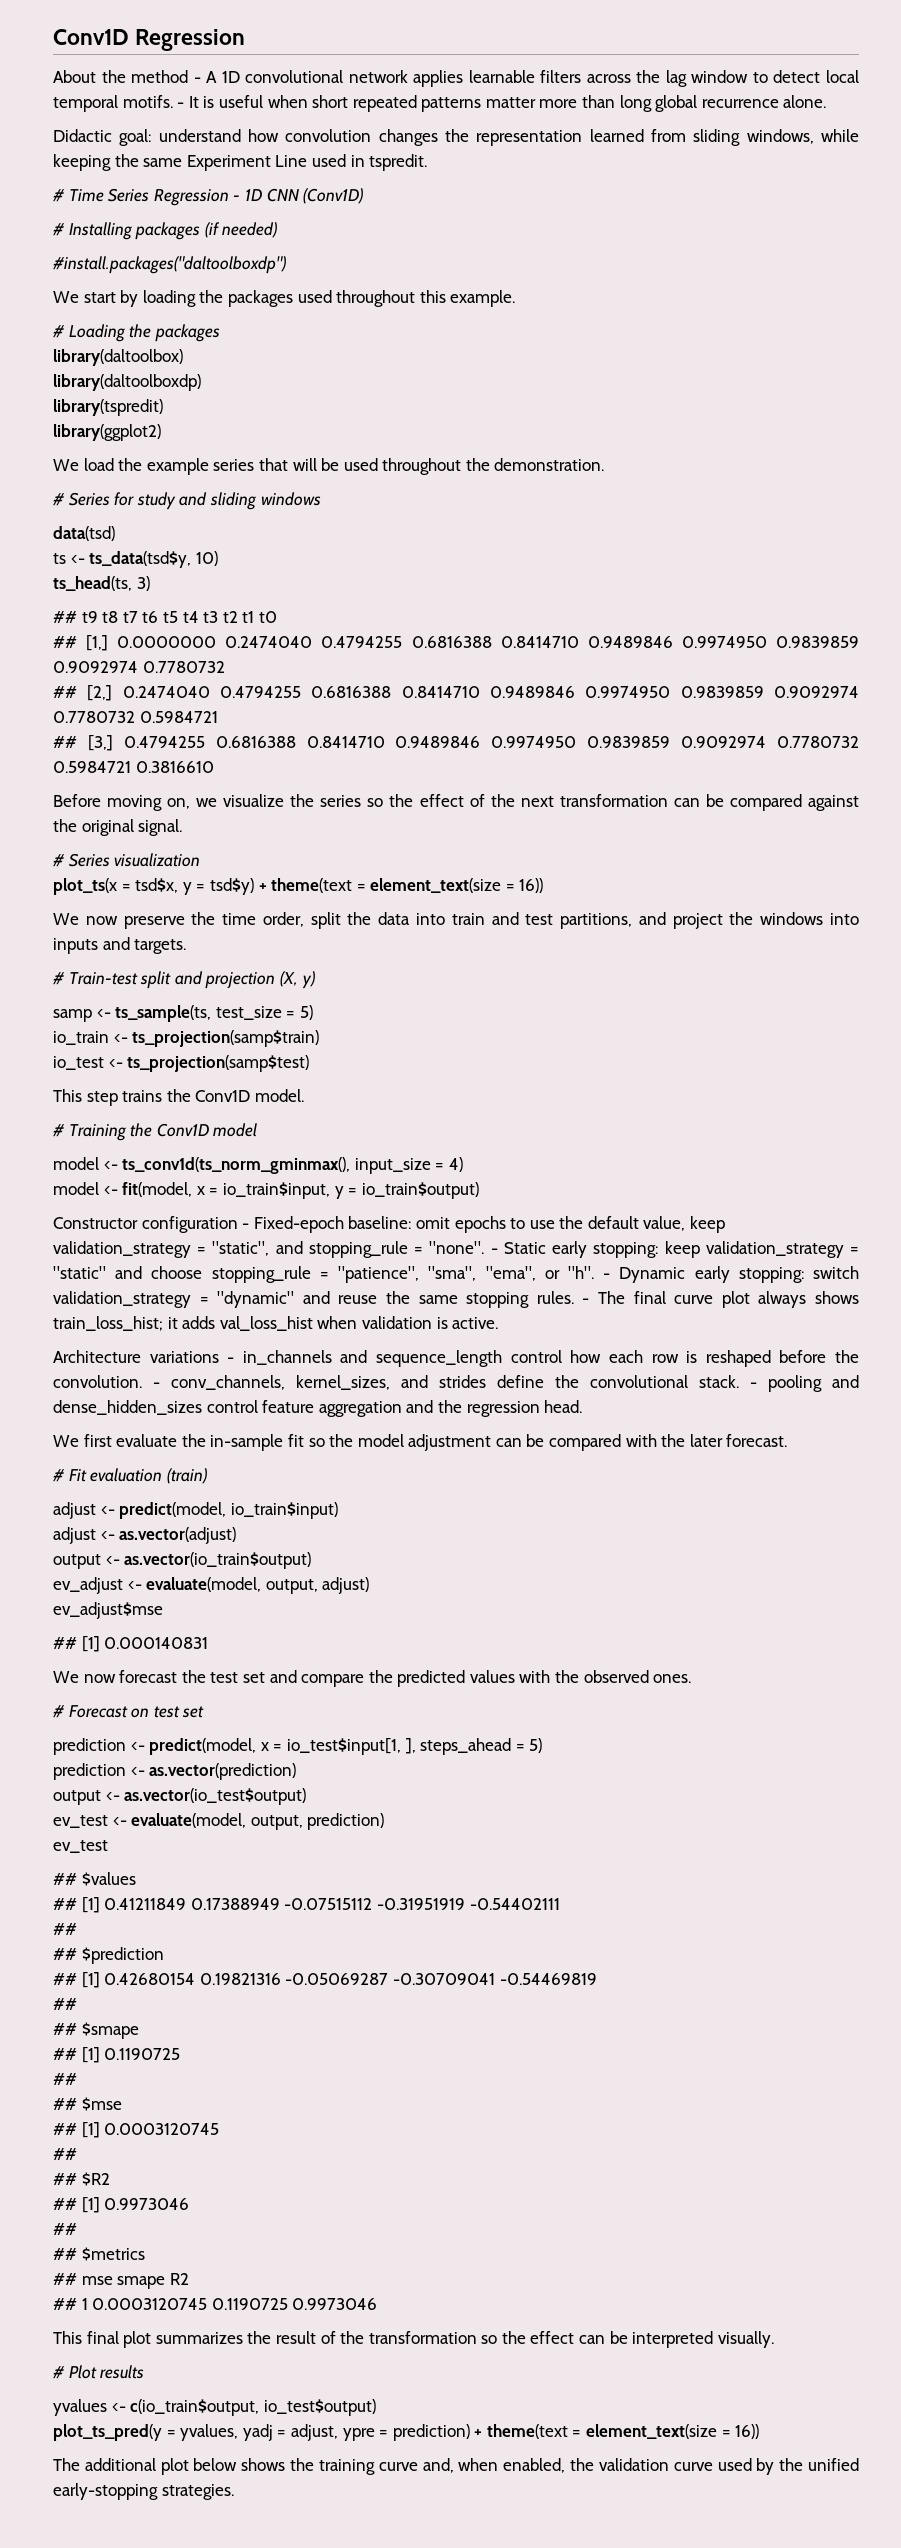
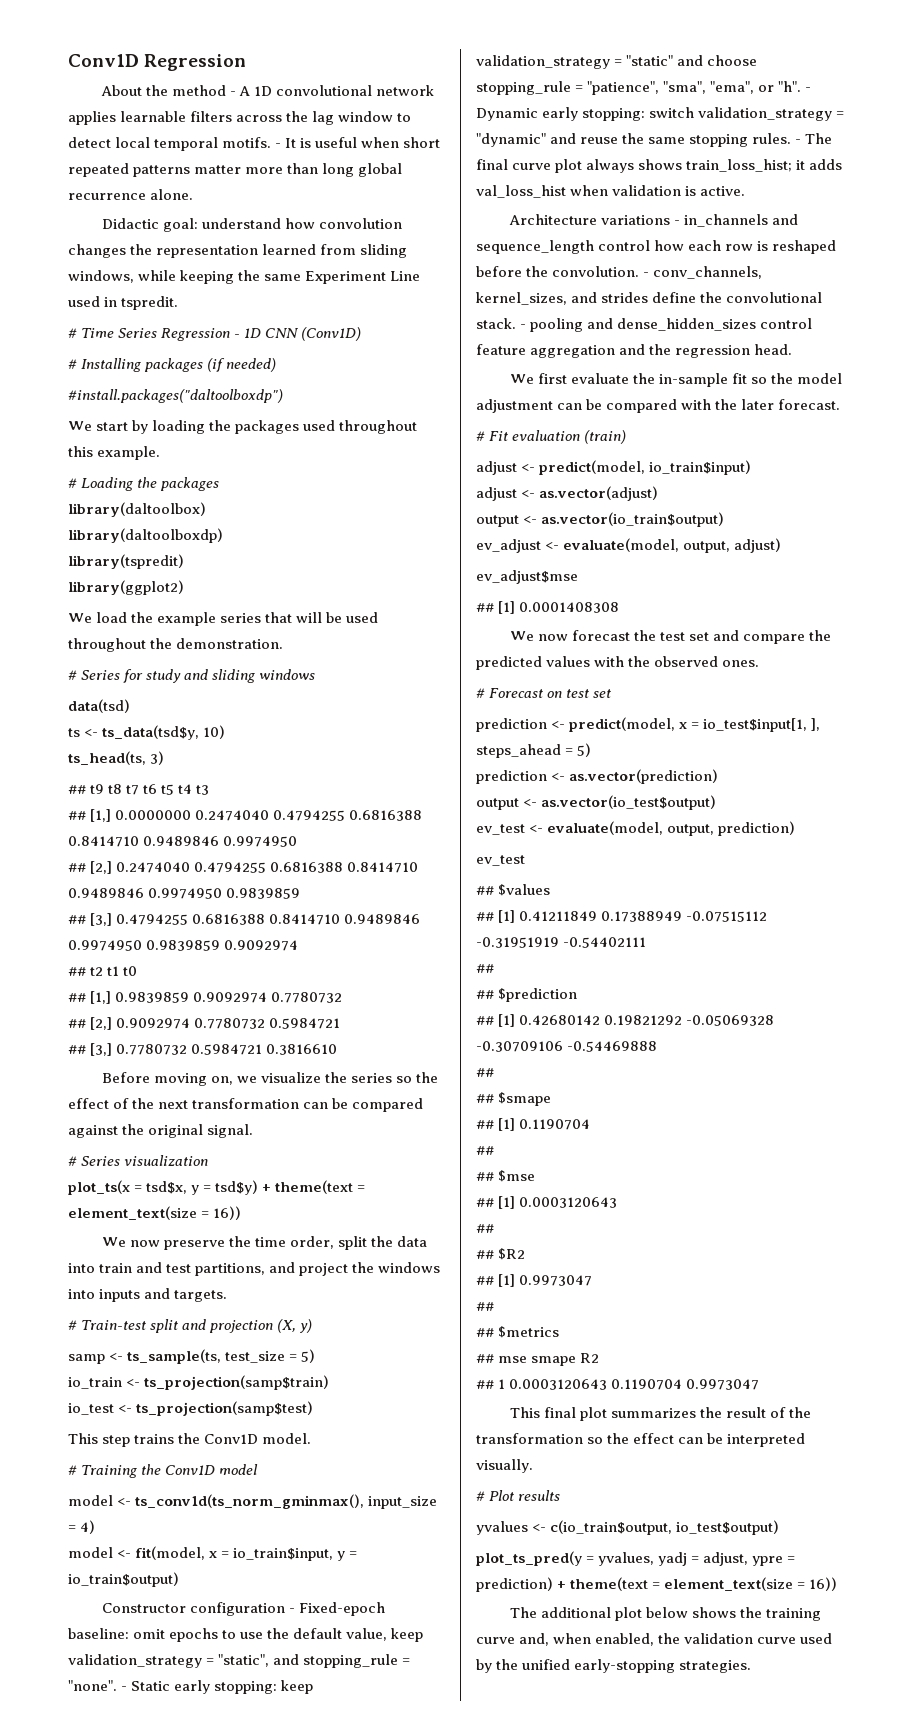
- ## t9 t8 t7 t6 t5 t4 t3 t2 t1 t0
+ ## t9 t8 t7 t6 t5 t4 t3
- ## [1,] 0.0000000 0.2474040 0.4794255 0.6816388 0.8414710 0.9489846 0.9974950 0.9839859 0.9092974 0.7780732
+ ## [1,] 0.0000000 0.2474040 0.4794255 0.6816388 0.8414710 0.9489846 0.9974950
- ## [2,] 0.2474040 0.4794255 0.6816388 0.8414710 0.9489846 0.9974950 0.9839859 0.9092974 0.7780732 0.5984721
+ ## [2,] 0.2474040 0.4794255 0.6816388 0.8414710 0.9489846 0.9974950 0.9839859
- ## [3,] 0.4794255 0.6816388 0.8414710 0.9489846 0.9974950 0.9839859 0.9092974 0.7780732 0.5984721 0.3816610
+ ## [3,] 0.4794255 0.6816388 0.8414710 0.9489846 0.9974950 0.9839859 0.9092974
+ ## t2 t1 t0
+ ## [1,] 0.9839859 0.9092974 0.7780732
+ ## [2,] 0.9092974 0.7780732 0.5984721
+ ## [3,] 0.7780732 0.5984721 0.3816610
- ## [1] 0.000140831
+ ## [1] 0.0001408308
- ## [1] 0.42680154 0.19821316 -0.05069287 -0.30709041 -0.54469819
+ ## [1] 0.42680142 0.19821292 -0.05069328 -0.30709106 -0.54469888
- ## [1] 0.1190725
+ ## [1] 0.1190704
- ## [1] 0.0003120745
+ ## [1] 0.0003120643
- ## [1] 0.9973046
+ ## [1] 0.9973047
- ## 1 0.0003120745 0.1190725 0.9973046
+ ## 1 0.0003120643 0.1190704 0.9973047

